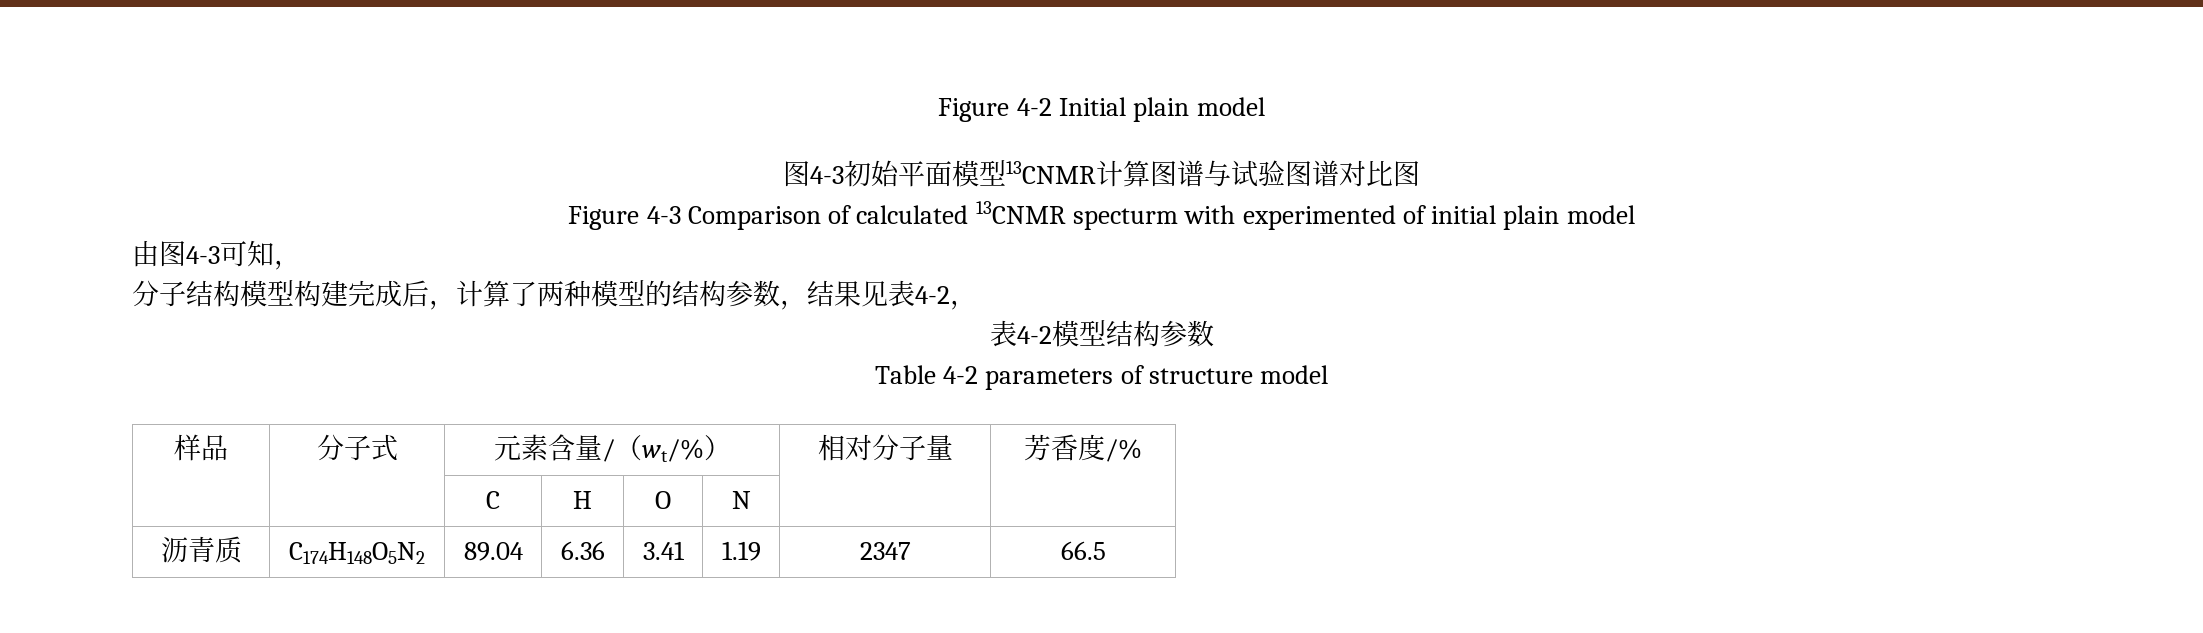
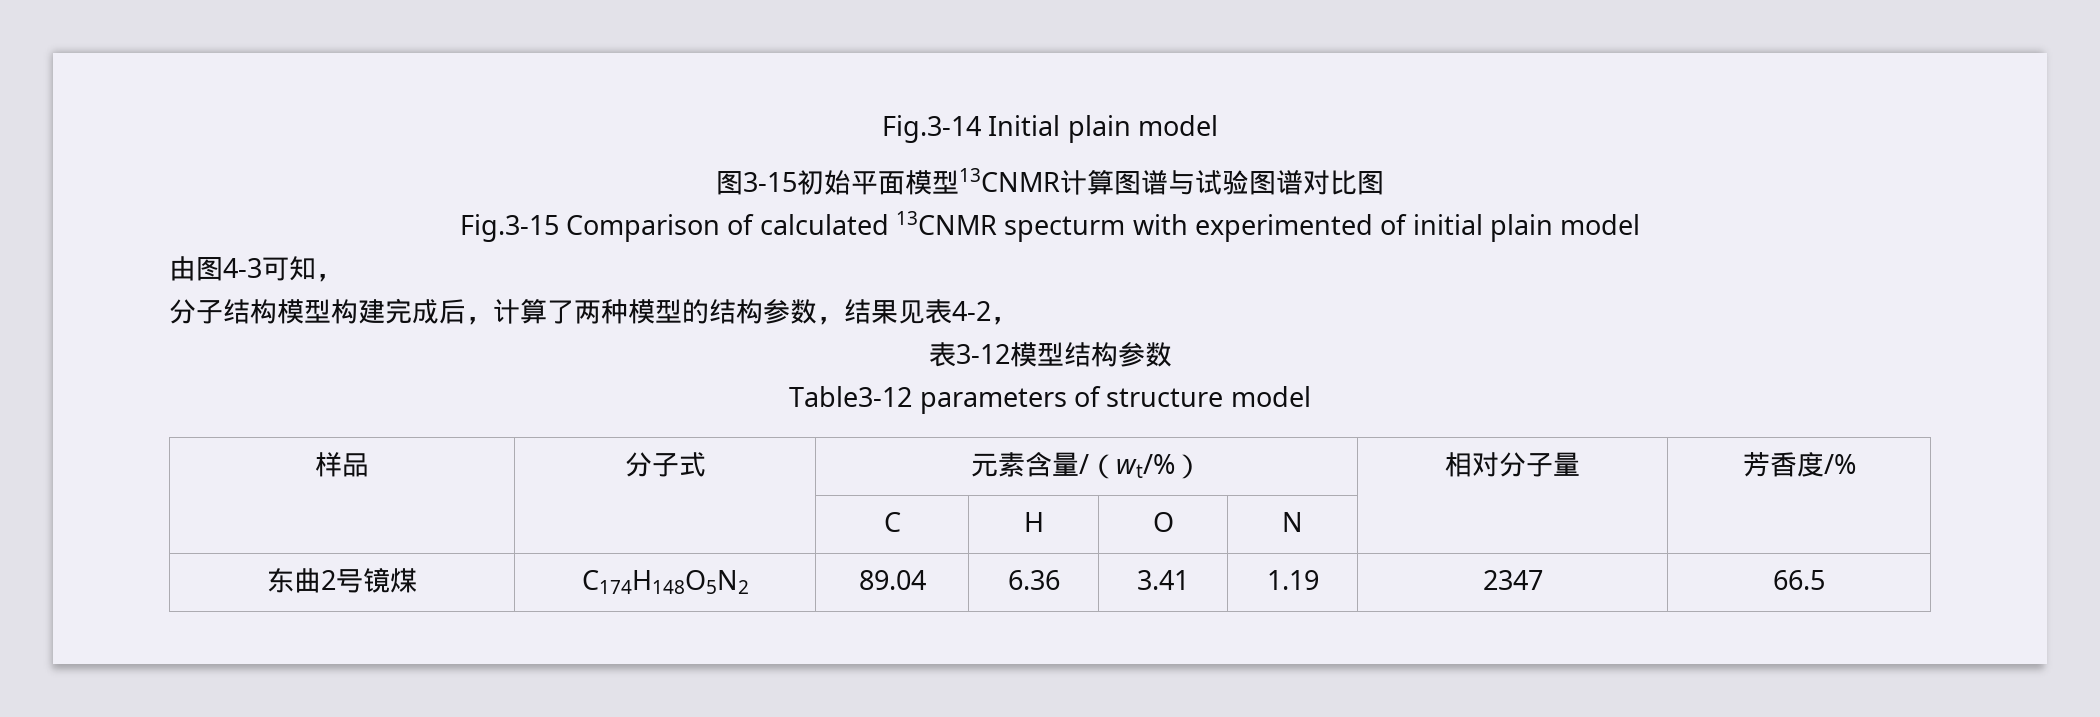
- Figure 4-2 Initial plain model
+ Fig.3-14 Initial plain model
- 图4-3初始平面模型13CNMR计算图谱与试验图谱对比图
+ 图3-15初始平面模型13CNMR计算图谱与试验图谱对比图
- Figure 4-3 Comparison of calculated 13CNMR specturm with experimented of initial plain model
+ Fig.3-15 Comparison of calculated 13CNMR specturm with experimented of initial plain model
- 表4-2模型结构参数
+ 表3-12模型结构参数
- Table 4-2 parameters of structure model
+ Table3-12 parameters of structure model
- 沥青质 | C174H148O5N2 | 89.04 | 6.36 | 3.41 | 1.19 | 2347 | 66.5
+ 东曲2号镜煤 | C174H148O5N2 | 89.04 | 6.36 | 3.41 | 1.19 | 2347 | 66.5

